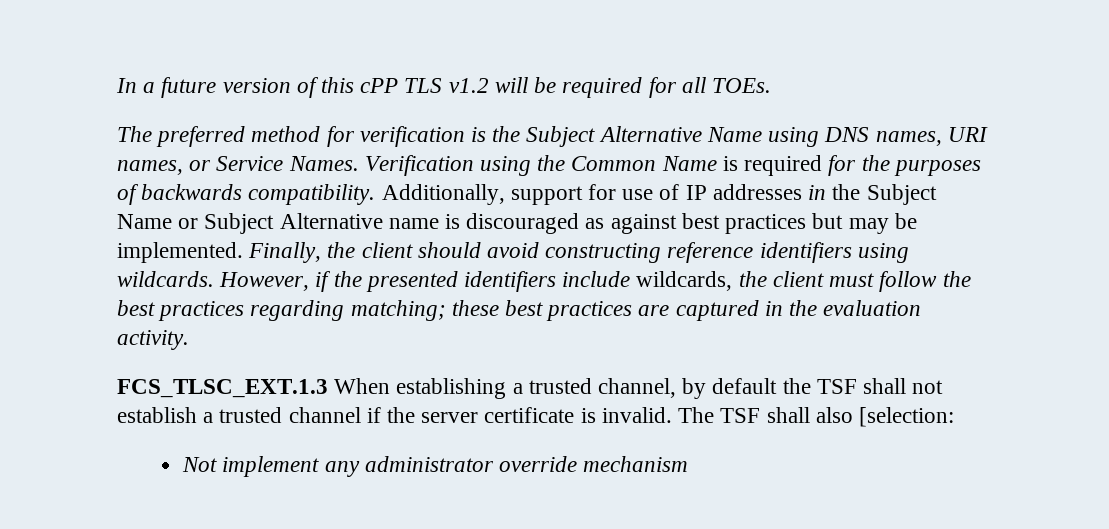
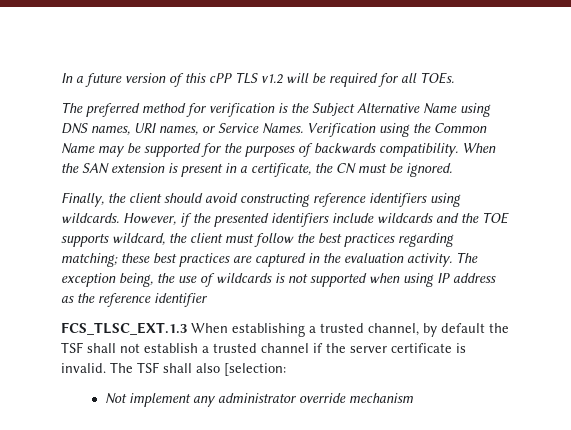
- Verification using the Common Name is required for the purposes of backwards compatibility.
+ Verification using the Common Name may be supported for the purposes of backwards compatibility.
- Additionally, support for use of IP addresses in the Subject Name or Subject Alternative name is discouraged as against best practices but may be implemented. Finally, the client should avoid constructing reference identifiers using wildcards.
+ When the SAN extension is present in a certificate, the CN must be ignored.
+ Finally, the client should avoid constructing reference identifiers using wildcards.
- However, if the presented identifiers include wildcards, the client must follow the best practices regarding matching; these best practices are captured in the evaluation activity.
+ However, if the presented identifiers include wildcards and the TOE supports wildcard, the client must follow the best practices regarding matching; these best practices are captured in the evaluation activity. The exception being, the use of wildcards is not supported when using IP address as the reference identifier

